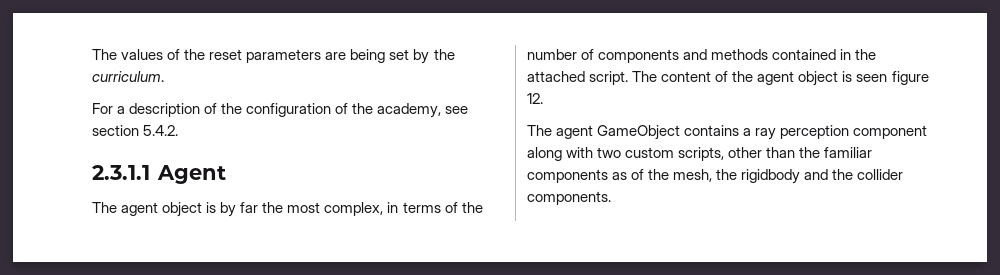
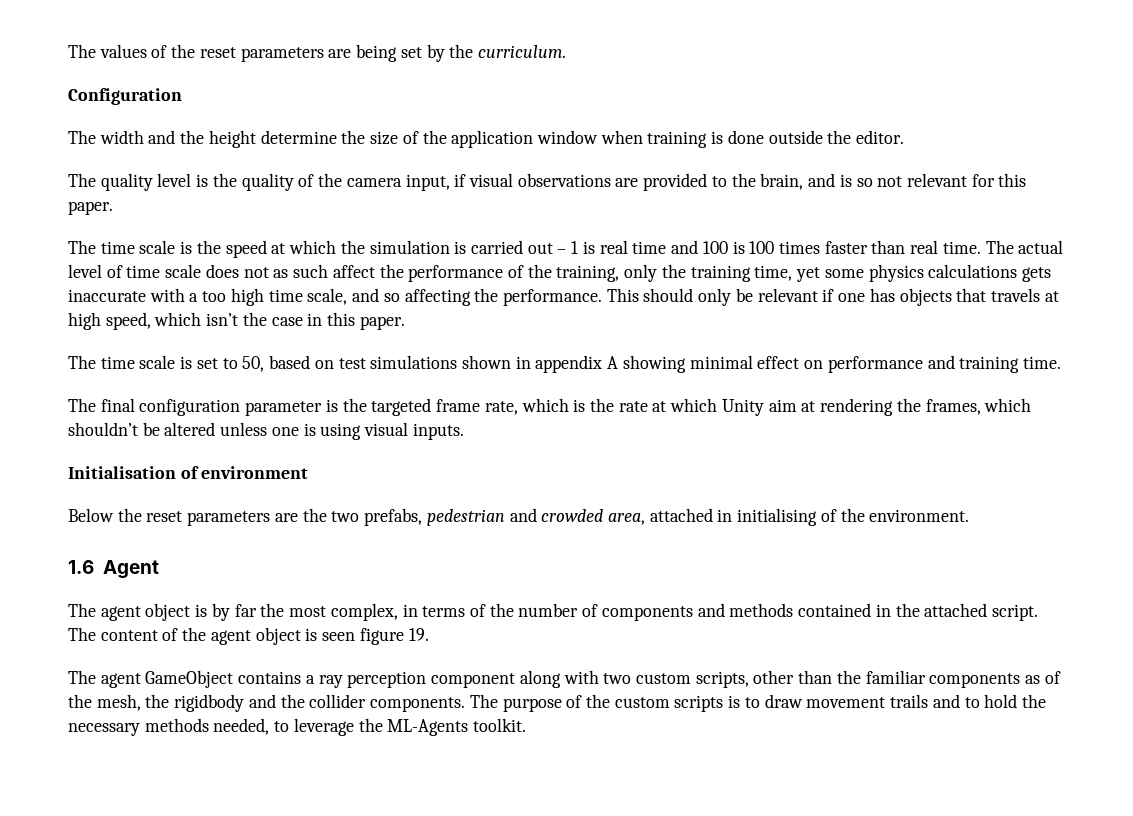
- For a description of the configuration of the academy, see section 5.4.2.
- 2.3.1.1 Agent
+ Configuration
+ The width and the height determine the size of the application window when training is done outside the editor.
+ The quality level is the quality of the camera input, if visual observations are provided to the brain, and is so not relevant for this paper.
+ The time scale is the speed at which the simulation is carried out – 1 is real time and 100 is 100 times faster than real time. The actual level of time scale does not as such affect the performance of the training, only the training time, yet some physics calculations gets inaccurate with a too high time scale, and so affecting the performance. This should only be relevant if one has objects that travels at high speed, which isn’t the case in this paper.
+ The time scale is set to 50, based on test simulations shown in appendix A showing minimal effect on performance and training time.
+ The final configuration parameter is the targeted frame rate, which is the rate at which Unity aim at rendering the frames, which shouldn’t be altered unless one is using visual inputs.
+ Initialisation of environment
+ Below the reset parameters are the two prefabs, pedestrian and crowded area, attached in initialising of the environment.
+ 1.6 Agent
- The content of the agent object is seen figure 12.
+ The content of the agent object is seen figure 19.
+ The purpose of the custom scripts is to draw movement trails and to hold the necessary methods needed, to leverage the ML-Agents toolkit.

